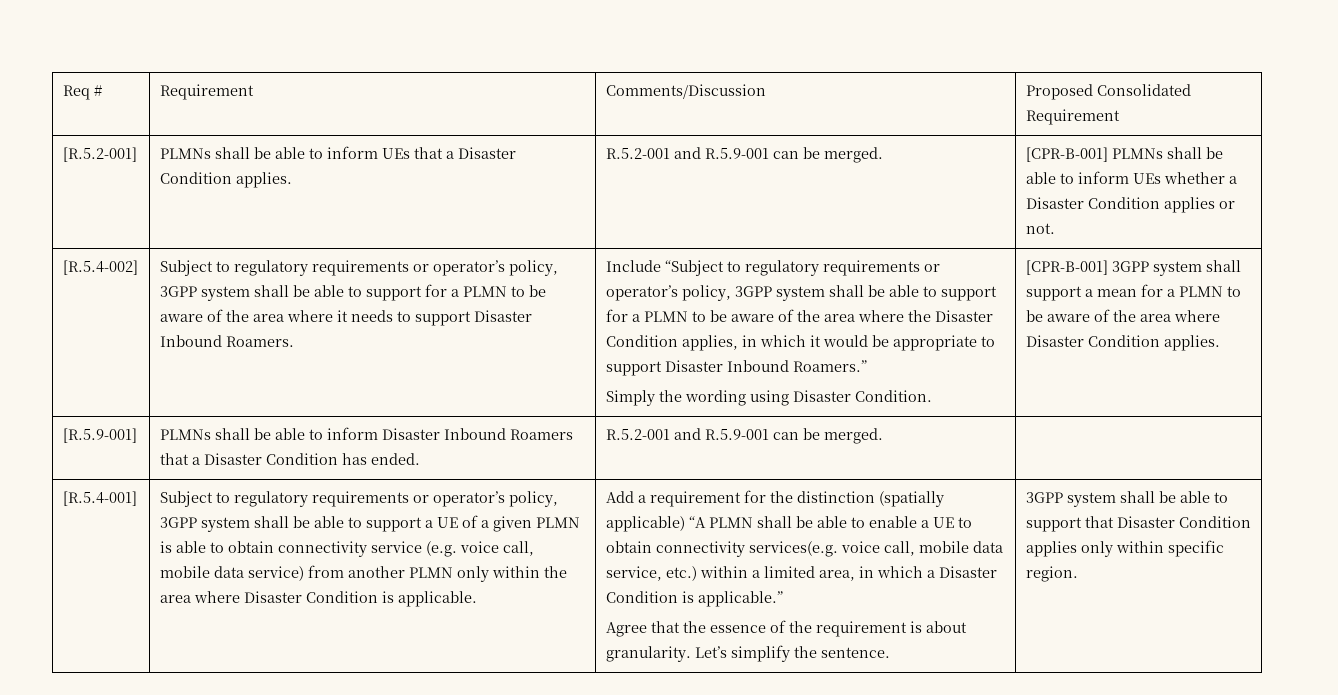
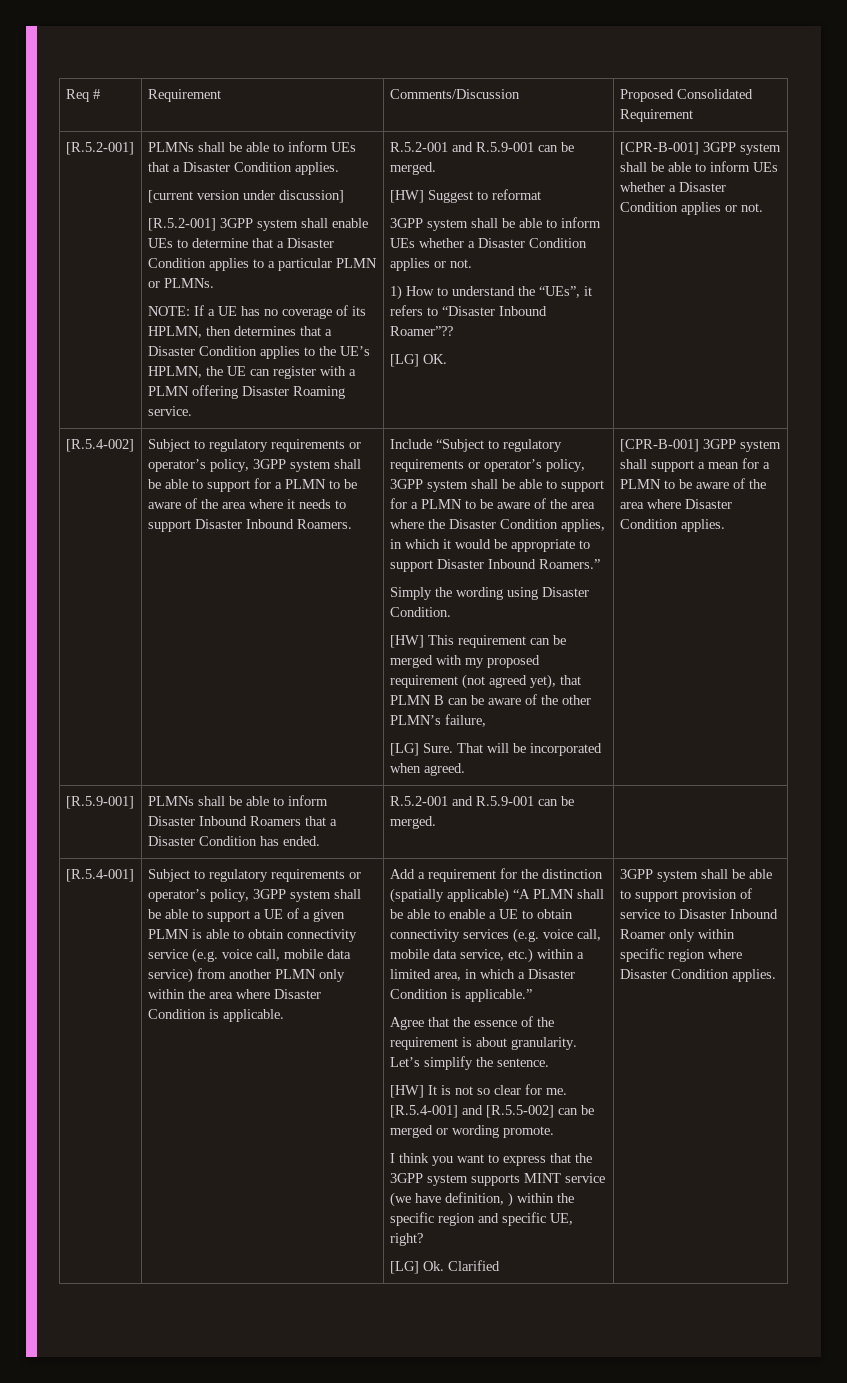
- R.5.2-001 and R.5.9-001 can be merged. | [CPR-B-001] PLMNs shall be able to inform UEs whether a Disaster Condition applies or not.
+ [current version under discussion]
+ [R.5.2-001] 3GPP system shall enable UEs to determine that a Disaster Condition applies to a particular PLMN or PLMNs.
+ NOTE: If a UE has no coverage of its HPLMN, then determines that a Disaster Condition applies to the UE’s HPLMN, the UE can register with a PLMN offering Disaster Roaming service. | R.5.2-001 and R.5.9-001 can be merged.
+ [HW] Suggest to reformat
+ 3GPP system shall be able to inform UEs whether a Disaster Condition applies or not.
+ 1) How to understand the “UEs”, it refers to “Disaster Inbound Roamer”??
+ [LG] OK. | [CPR-B-001] 3GPP system shall be able to inform UEs whether a Disaster Condition applies or not.
+ [HW] This requirement can be merged with my proposed requirement (not agreed yet), that PLMN B can be aware of the other PLMN’s failure,
+ [LG] Sure. That will be incorporated when agreed.
- Add a requirement for the distinction (spatially applicable) “A PLMN shall be able to enable a UE to obtain connectivity services(e.g. voice call, mobile data service, etc.) within a limited area, in which a Disaster Condition is applicable.”
+ Add a requirement for the distinction (spatially applicable) “A PLMN shall be able to enable a UE to obtain connectivity services (e.g. voice call, mobile data service, etc.) within a limited area, in which a Disaster Condition is applicable.”
- 3GPP system shall be able to support that Disaster Condition applies only within specific region.
+ [HW] It is not so clear for me. [R.5.4-001] and [R.5.5-002] can be merged or wording promote.
+ I think you want to express that the 3GPP system supports MINT service (we have definition, ) within the specific region and specific UE, right?
+ [LG] Ok. Clarified | 3GPP system shall be able to support provision of service to Disaster Inbound Roamer only within specific region where Disaster Condition applies.

